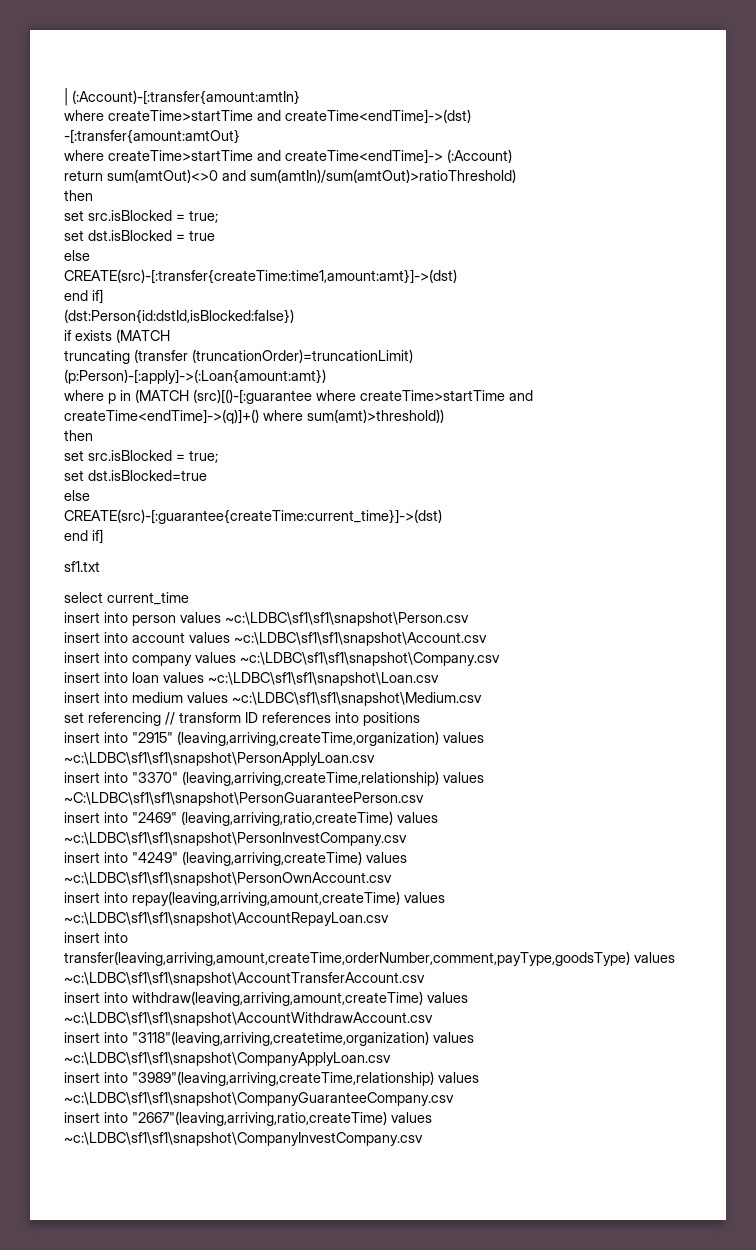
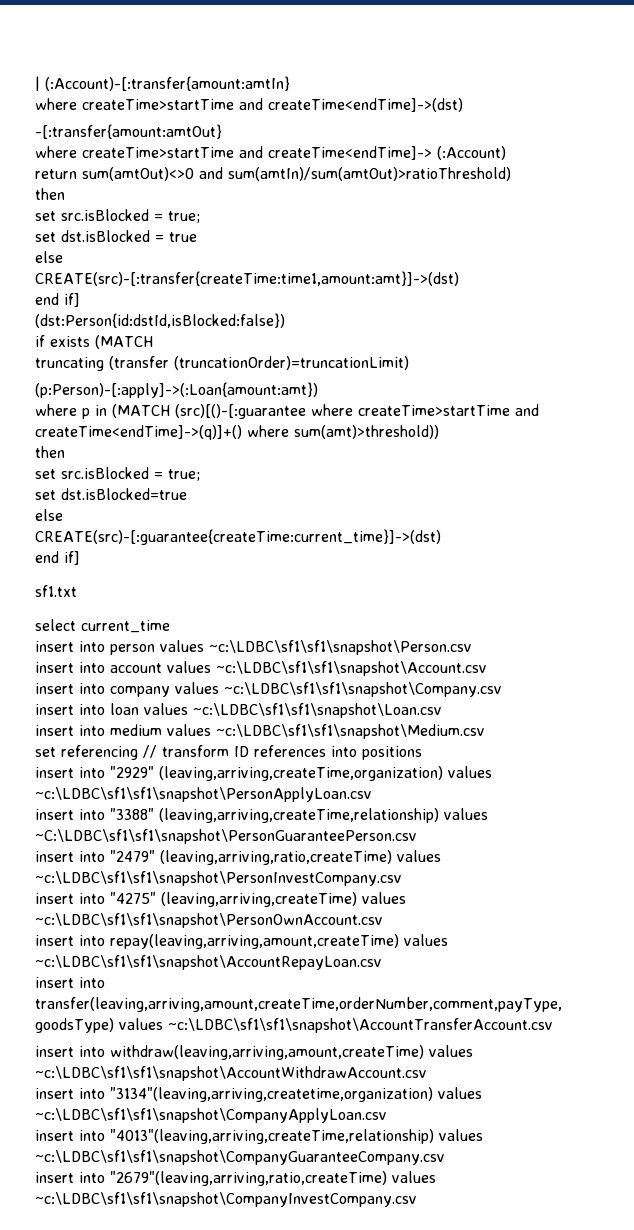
- insert into "2915" (leaving,arriving,createTime,organization) values ~c:\LDBC\sf1\sf1\snapshot\PersonApplyLoan.csv
+ insert into "2929" (leaving,arriving,createTime,organization) values ~c:\LDBC\sf1\sf1\snapshot\PersonApplyLoan.csv
- insert into "3370" (leaving,arriving,createTime,relationship) values ~C:\LDBC\sf1\sf1\snapshot\PersonGuaranteePerson.csv
+ insert into "3388" (leaving,arriving,createTime,relationship) values ~C:\LDBC\sf1\sf1\snapshot\PersonGuaranteePerson.csv
- insert into "2469" (leaving,arriving,ratio,createTime) values ~c:\LDBC\sf1\sf1\snapshot\PersonInvestCompany.csv
+ insert into "2479" (leaving,arriving,ratio,createTime) values ~c:\LDBC\sf1\sf1\snapshot\PersonInvestCompany.csv
- insert into "4249" (leaving,arriving,createTime) values ~c:\LDBC\sf1\sf1\snapshot\PersonOwnAccount.csv
+ insert into "4275" (leaving,arriving,createTime) values ~c:\LDBC\sf1\sf1\snapshot\PersonOwnAccount.csv
- insert into "3118"(leaving,arriving,createtime,organization) values ~c:\LDBC\sf1\sf1\snapshot\CompanyApplyLoan.csv
+ insert into "3134"(leaving,arriving,createtime,organization) values ~c:\LDBC\sf1\sf1\snapshot\CompanyApplyLoan.csv
- insert into "3989"(leaving,arriving,createTime,relationship) values ~c:\LDBC\sf1\sf1\snapshot\CompanyGuaranteeCompany.csv
+ insert into "4013"(leaving,arriving,createTime,relationship) values ~c:\LDBC\sf1\sf1\snapshot\CompanyGuaranteeCompany.csv
- insert into "2667"(leaving,arriving,ratio,createTime) values ~c:\LDBC\sf1\sf1\snapshot\CompanyInvestCompany.csv
+ insert into "2679"(leaving,arriving,ratio,createTime) values ~c:\LDBC\sf1\sf1\snapshot\CompanyInvestCompany.csv

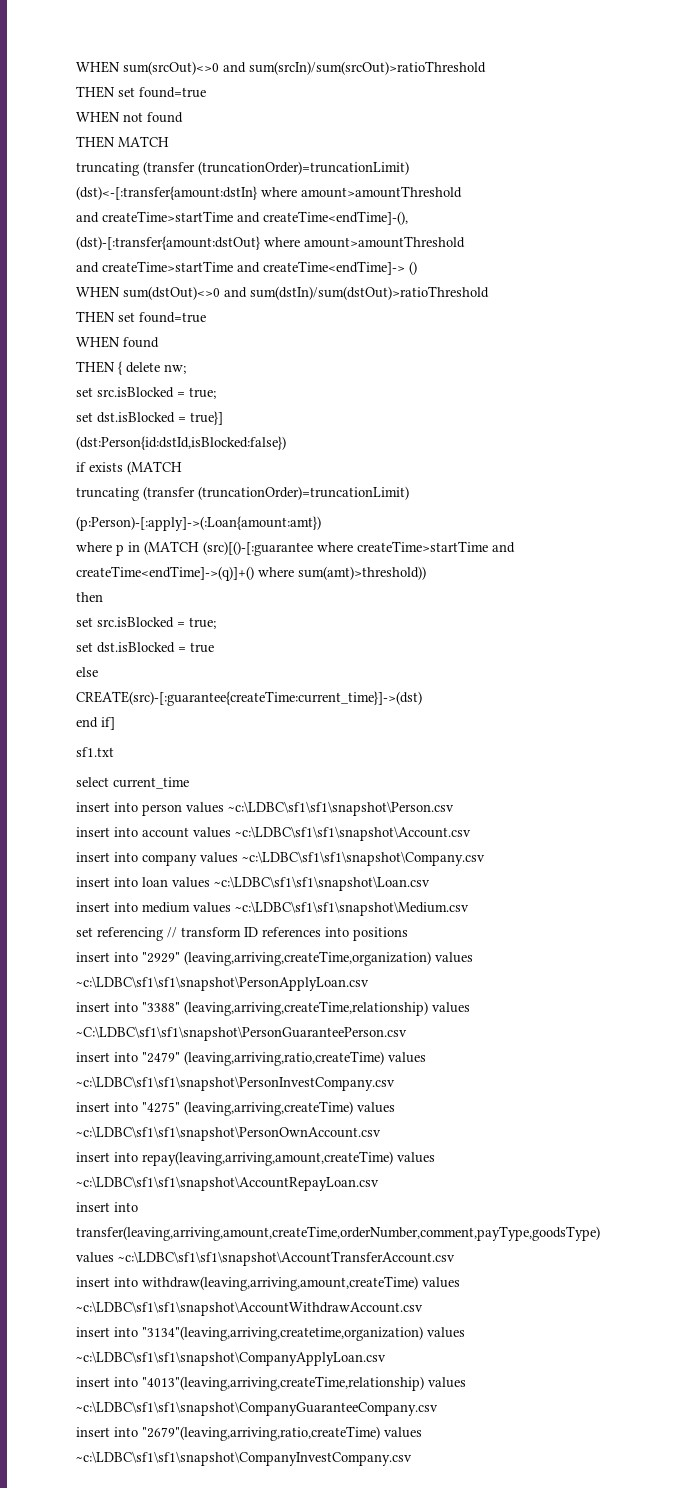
- | (:Account)-[:transfer{amount:amtIn}
- where createTime>startTime and createTime<endTime]->(dst)
- -[:transfer{amount:amtOut}
- where createTime>startTime and createTime<endTime]-> (:Account)
- return sum(amtOut)<>0 and sum(amtIn)/sum(amtOut)>ratioThreshold)
- then
+ WHEN sum(srcOut)<>0 and sum(srcIn)/sum(srcOut)>ratioThreshold
+ THEN set found=true
+ WHEN not found
+ THEN MATCH
+ truncating (transfer (truncationOrder)=truncationLimit)
+ (dst)<-[:transfer{amount:dstIn} where amount>amountThreshold
+ and createTime>startTime and createTime<endTime]-(),
+ (dst)-[:transfer{amount:dstOut} where amount>amountThreshold
+ and createTime>startTime and createTime<endTime]-> ()
+ WHEN sum(dstOut)<>0 and sum(dstIn)/sum(dstOut)>ratioThreshold
+ THEN set found=true
+ WHEN found
+ THEN { delete nw;
  set src.isBlocked = true;
- set dst.isBlocked = true
- else
- CREATE(src)-[:transfer{createTime:time1,amount:amt}]->(dst)
- end if]
+ set dst.isBlocked = true}]
- set dst.isBlocked=true
+ set dst.isBlocked = true

